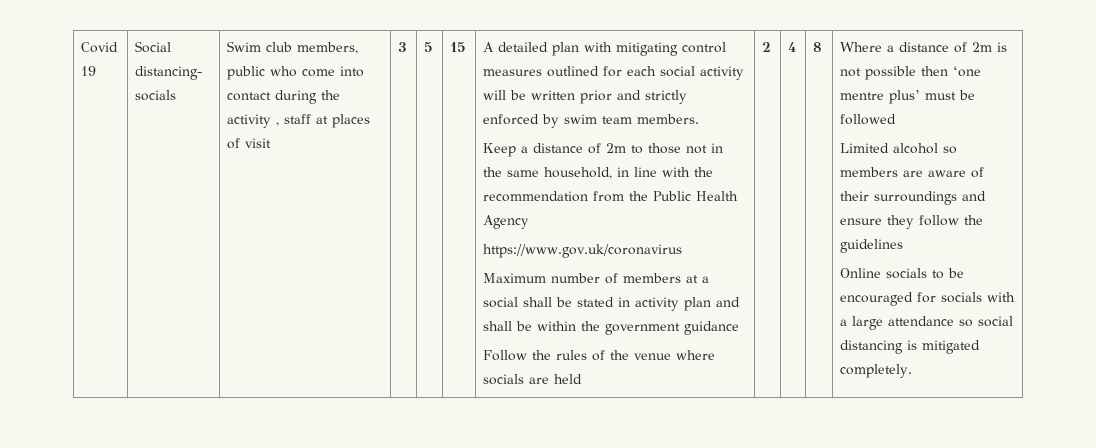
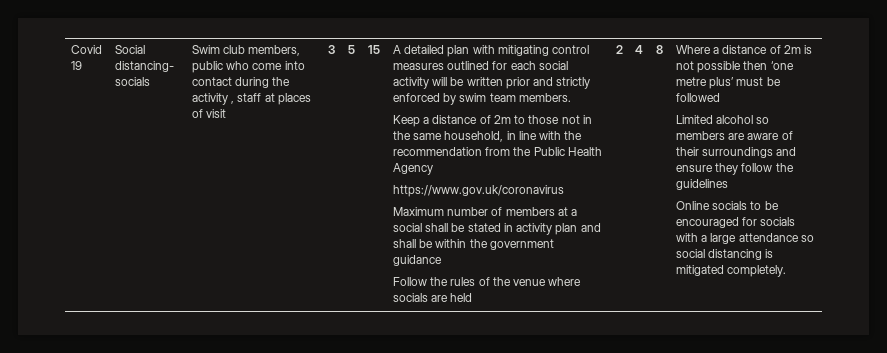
- Where a distance of 2m is not possible then ‘one mentre plus’ must be followed
+ Where a distance of 2m is not possible then ‘one metre plus’ must be followed

